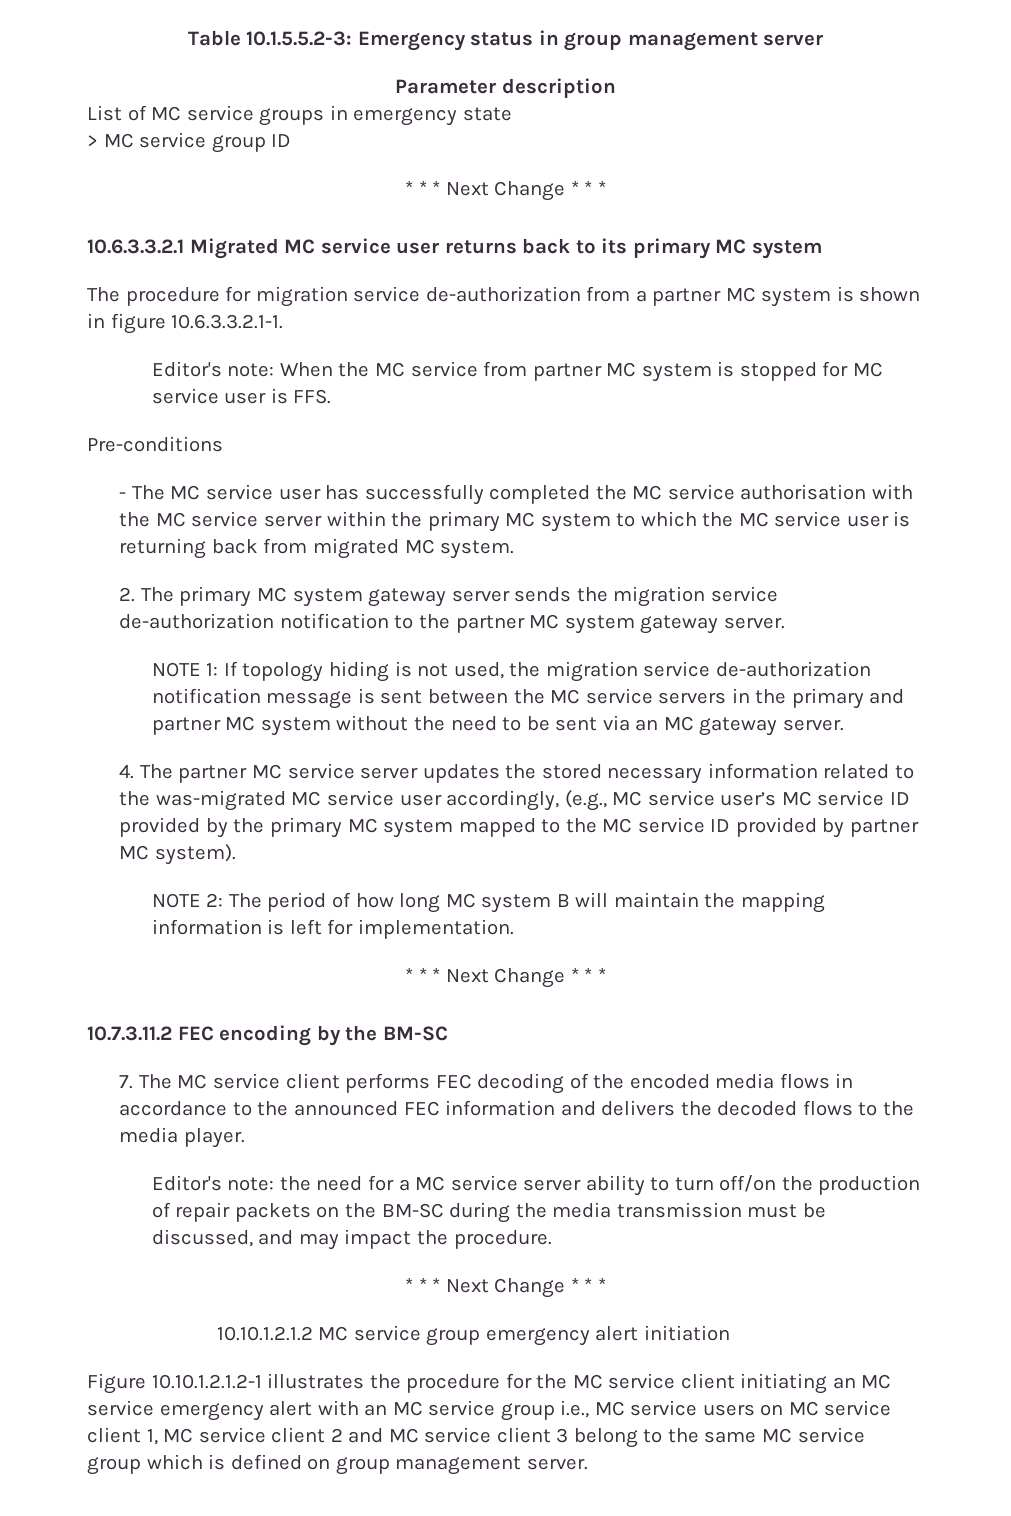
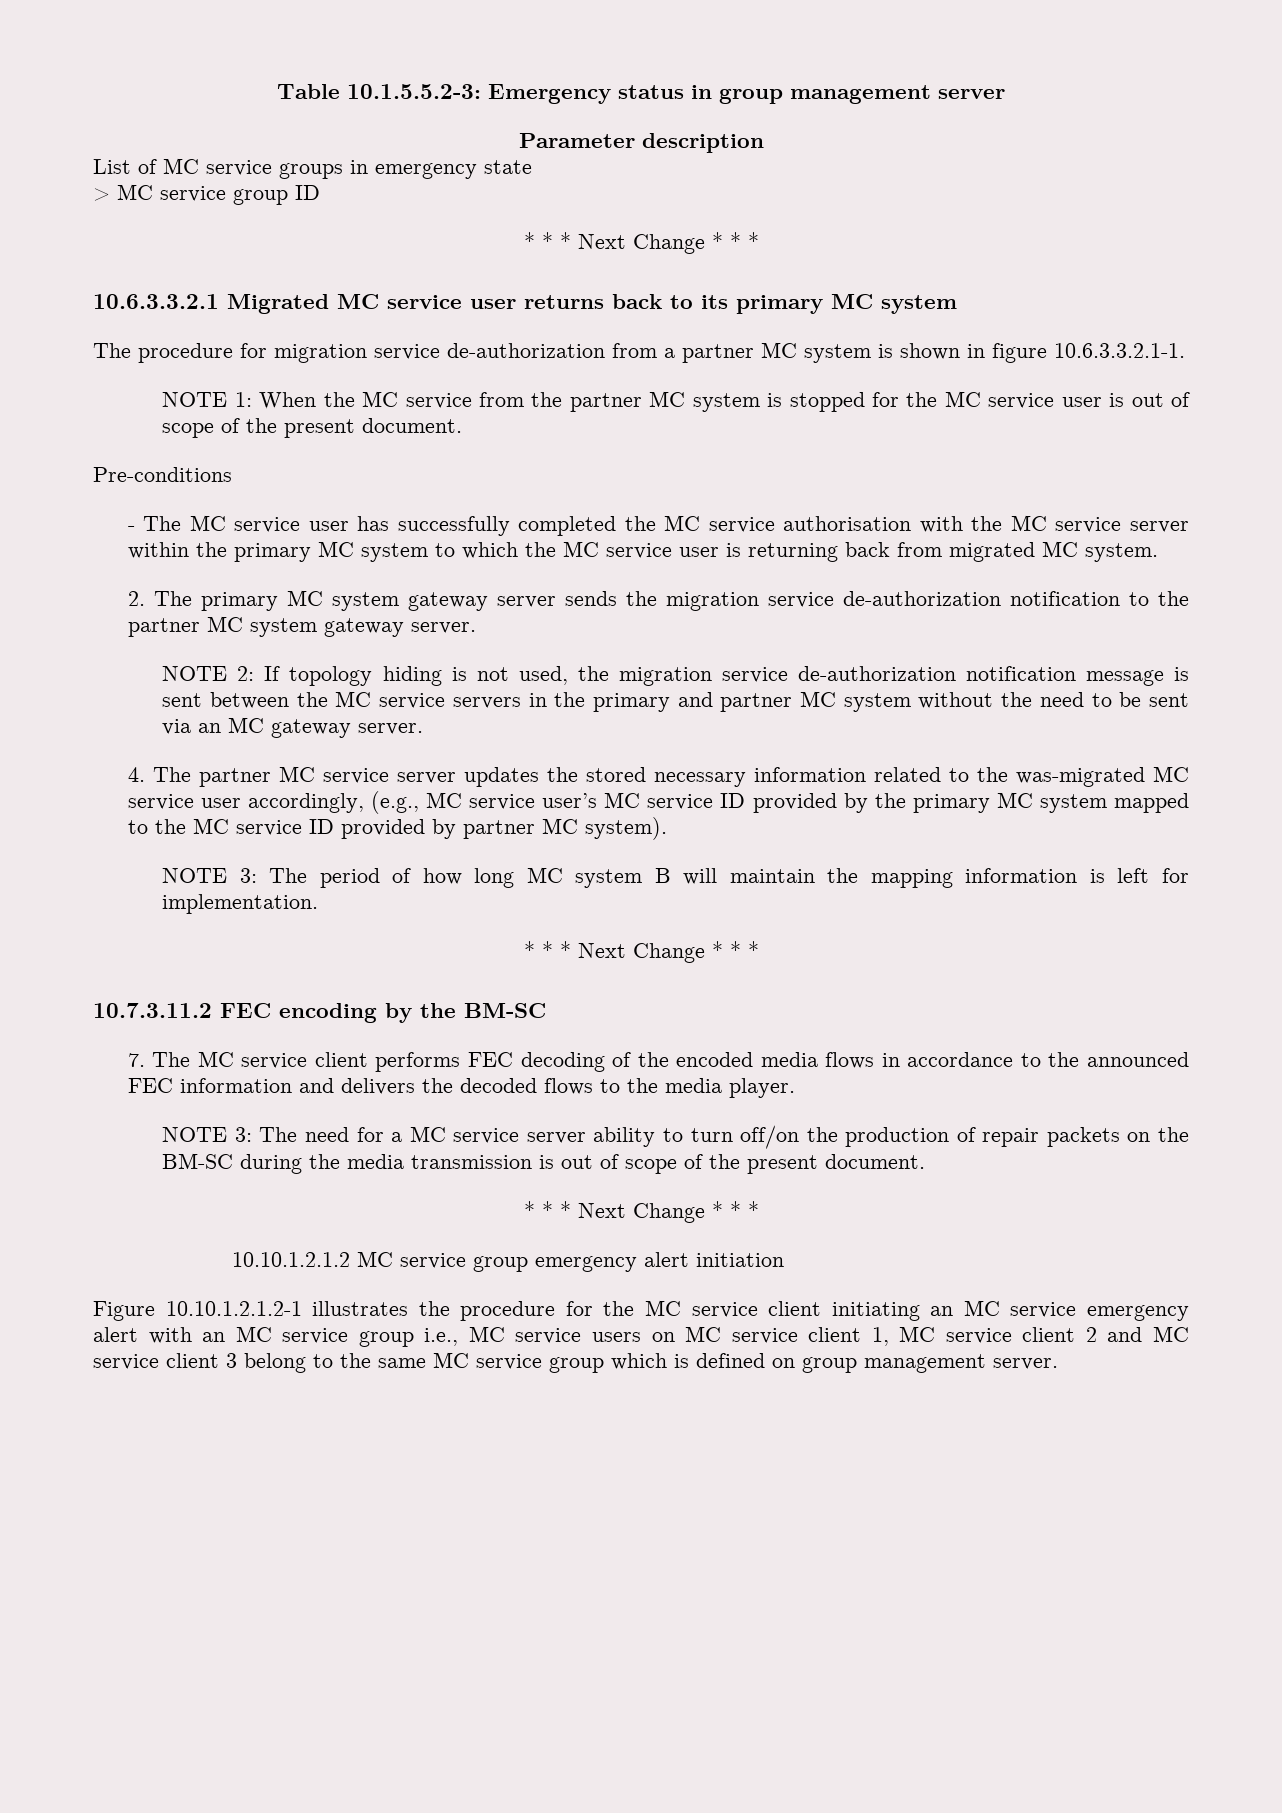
- Editor's note: When the MC service from partner MC system is stopped for MC service user is FFS.
+ NOTE 1: When the MC service from the partner MC system is stopped for the MC service user is out of scope of the present document.
- NOTE 1: If topology hiding is not used, the migration service de-authorization notification message is sent between the MC service servers in the primary and partner MC system without the need to be sent via an MC gateway server.
+ NOTE 2: If topology hiding is not used, the migration service de-authorization notification message is sent between the MC service servers in the primary and partner MC system without the need to be sent via an MC gateway server.
- NOTE 2: The period of how long MC system B will maintain the mapping information is left for implementation.
+ NOTE 3: The period of how long MC system B will maintain the mapping information is left for implementation.
- Editor's note: the need for a MC service server ability to turn off/on the production of repair packets on the BM-SC during the media transmission must be discussed, and may impact the procedure.
+ NOTE 3: The need for a MC service server ability to turn off/on the production of repair packets on the BM-SC during the media transmission is out of scope of the present document.

